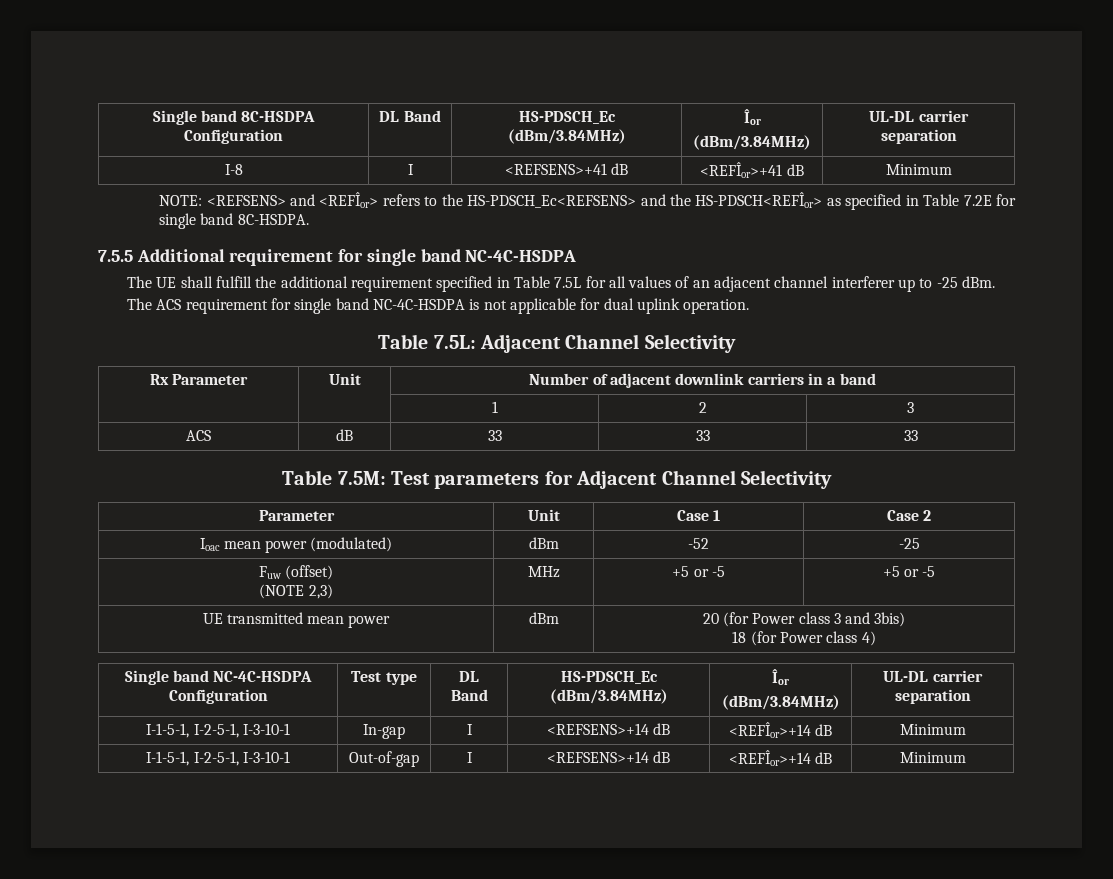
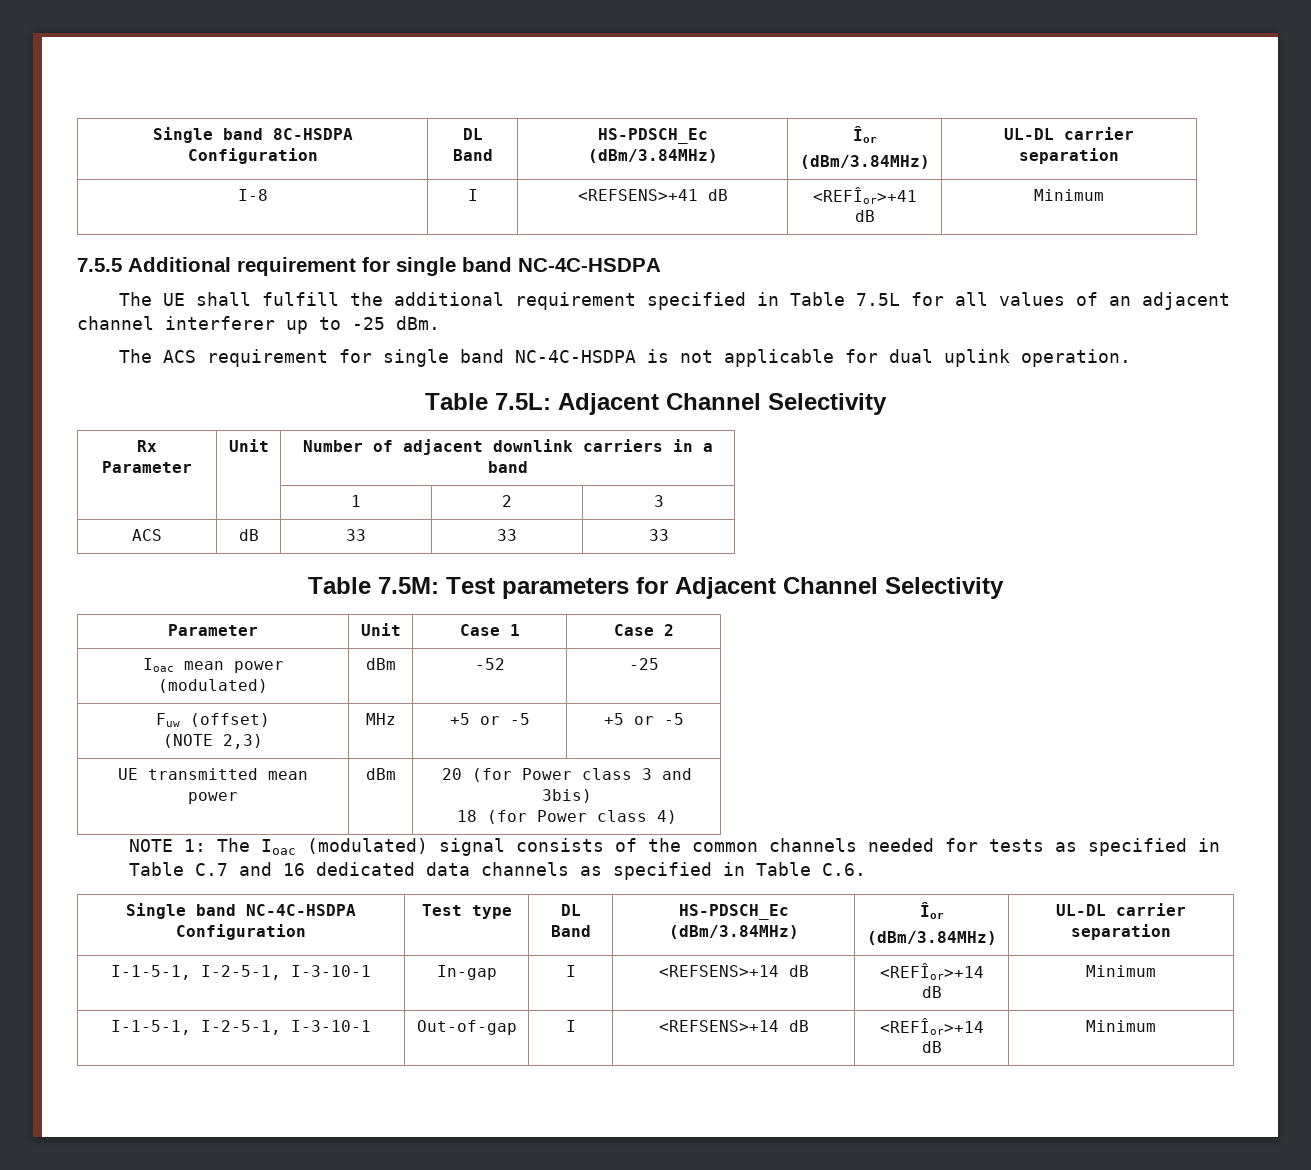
- NOTE: <REFSENS> and <REFÎor> refers to the HS-PDSCH_Ec<REFSENS> and the HS-PDSCH<REFÎor> as specified in Table 7.2E for single band 8C-HSDPA.
+ NOTE 1: The Ioac (modulated) signal consists of the common channels needed for tests as specified in Table C.7 and 16 dedicated data channels as specified in Table C.6.

